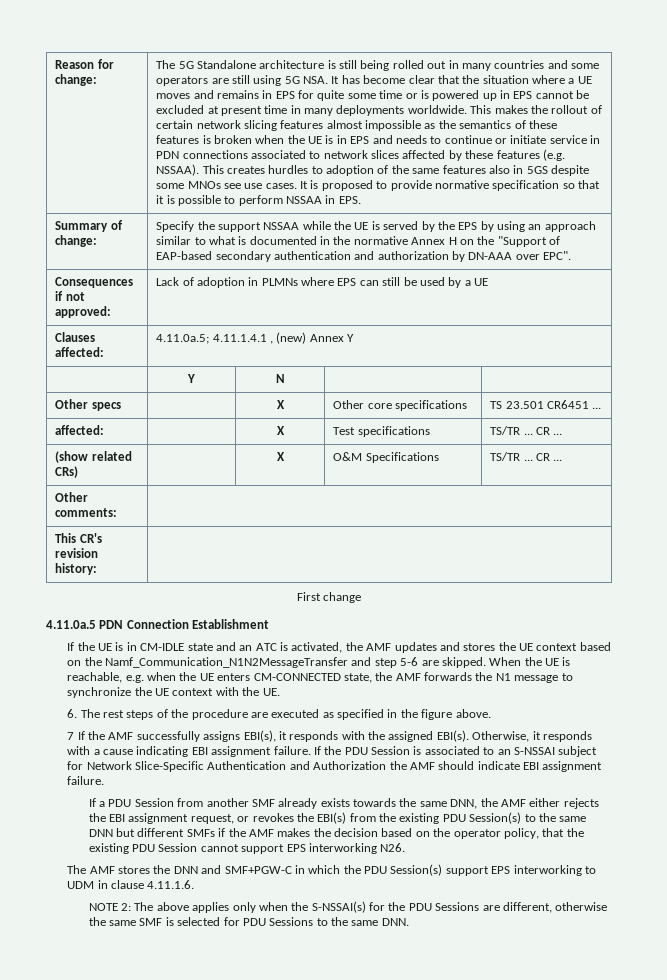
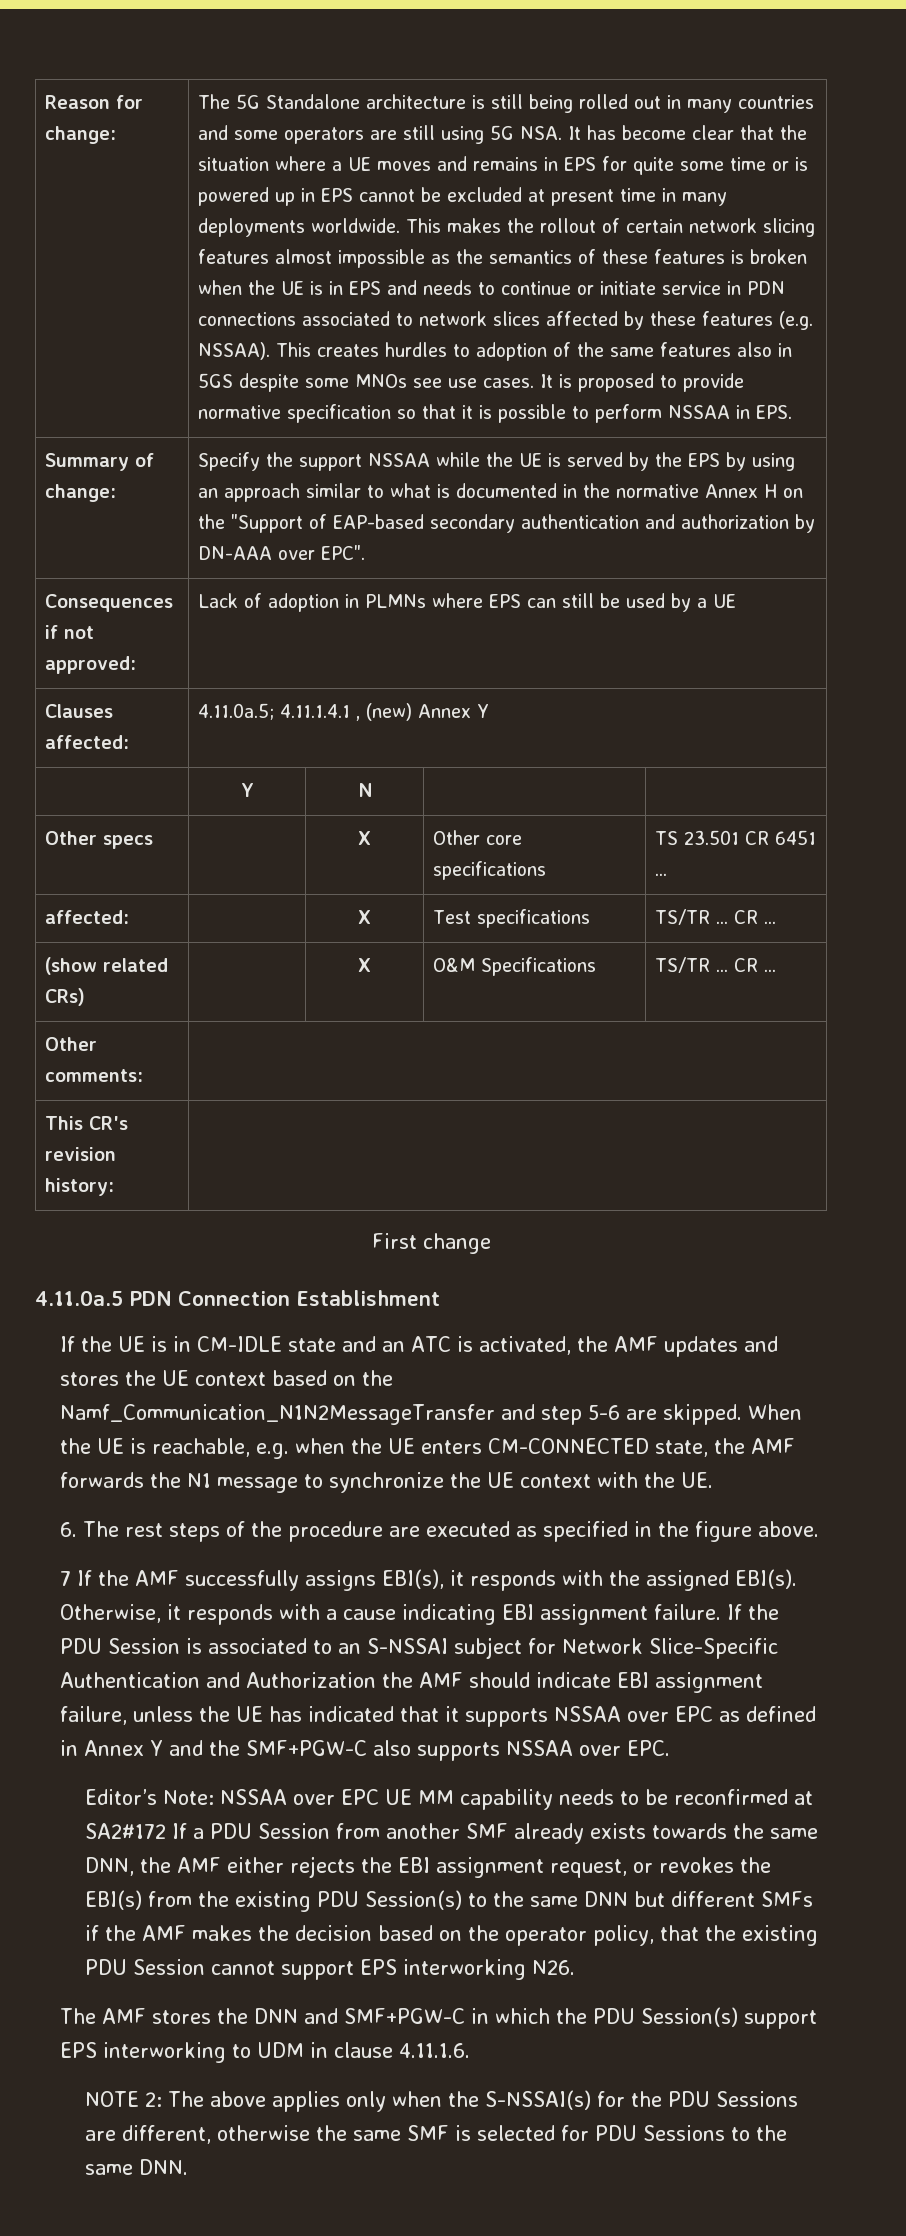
- Other specs | | X | Other core specifications | TS 23.501 CR6451 ...
+ Other specs | | X | Other core specifications | TS 23.501 CR 6451 ...
- If the PDU Session is associated to an S-NSSAI subject for Network Slice-Specific Authentication and Authorization the AMF should indicate EBI assignment failure.
- If a PDU Session from another SMF already exists towards the same DNN, the AMF either rejects the EBI assignment request, or revokes the EBI(s) from the existing PDU Session(s) to the same DNN but different SMFs if the AMF makes the decision based on the operator policy, that the existing PDU Session cannot support EPS interworking N26.
+ If the PDU Session is associated to an S-NSSAI subject for Network Slice-Specific Authentication and Authorization the AMF should indicate EBI assignment failure, unless the UE has indicated that it supports NSSAA over EPC as defined in Annex Y and the SMF+PGW-C also supports NSSAA over EPC.
+ Editor’s Note: NSSAA over EPC UE MM capability needs to be reconfirmed at SA2#172 If a PDU Session from another SMF already exists towards the same DNN, the AMF either rejects the EBI assignment request, or revokes the EBI(s) from the existing PDU Session(s) to the same DNN but different SMFs if the AMF makes the decision based on the operator policy, that the existing PDU Session cannot support EPS interworking N26.

